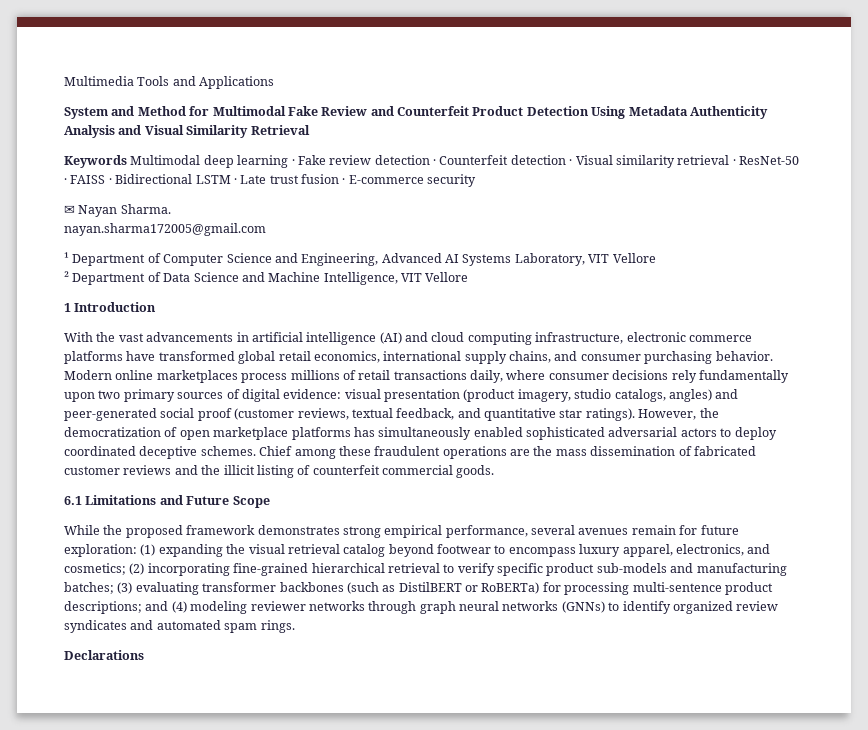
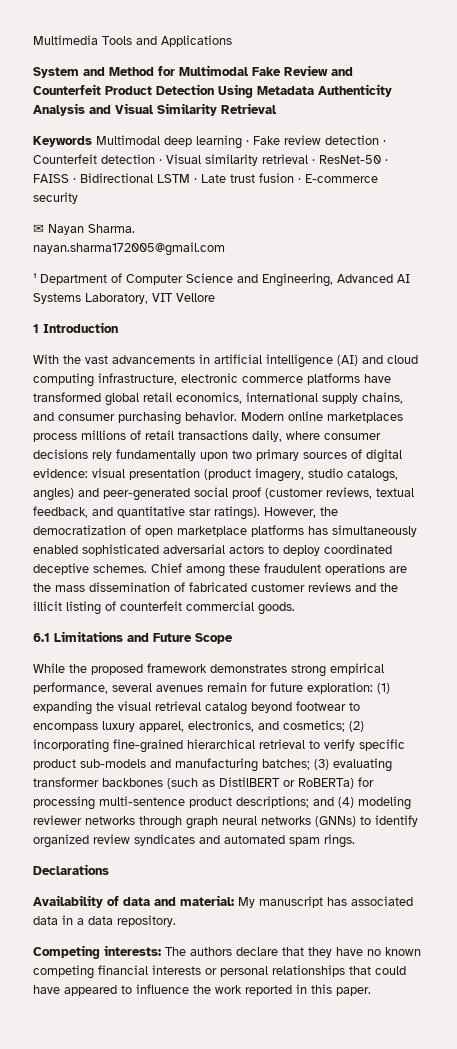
- ² Department of Data Science and Machine Intelligence, VIT Vellore
+ Availability of data and material: My manuscript has associated data in a data repository.
+ Competing interests: The authors declare that they have no known competing financial interests or personal relationships that could have appeared to influence the work reported in this paper.

